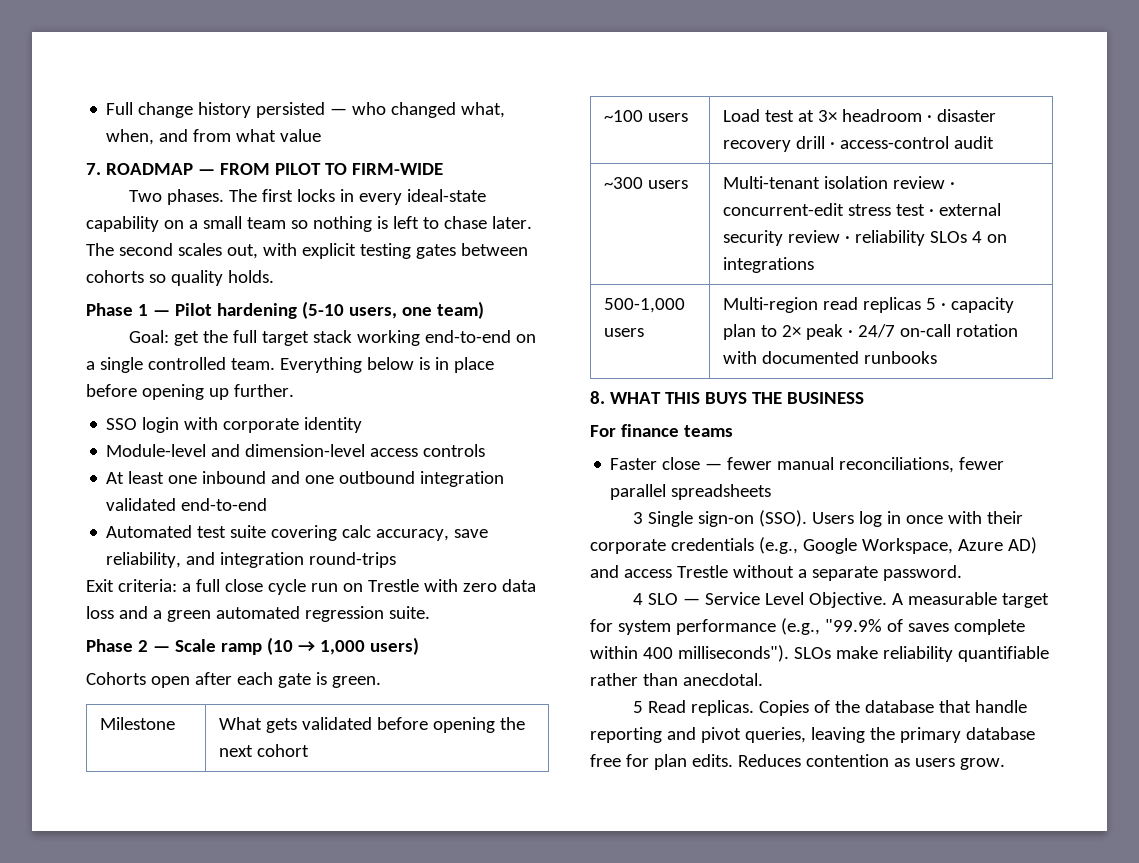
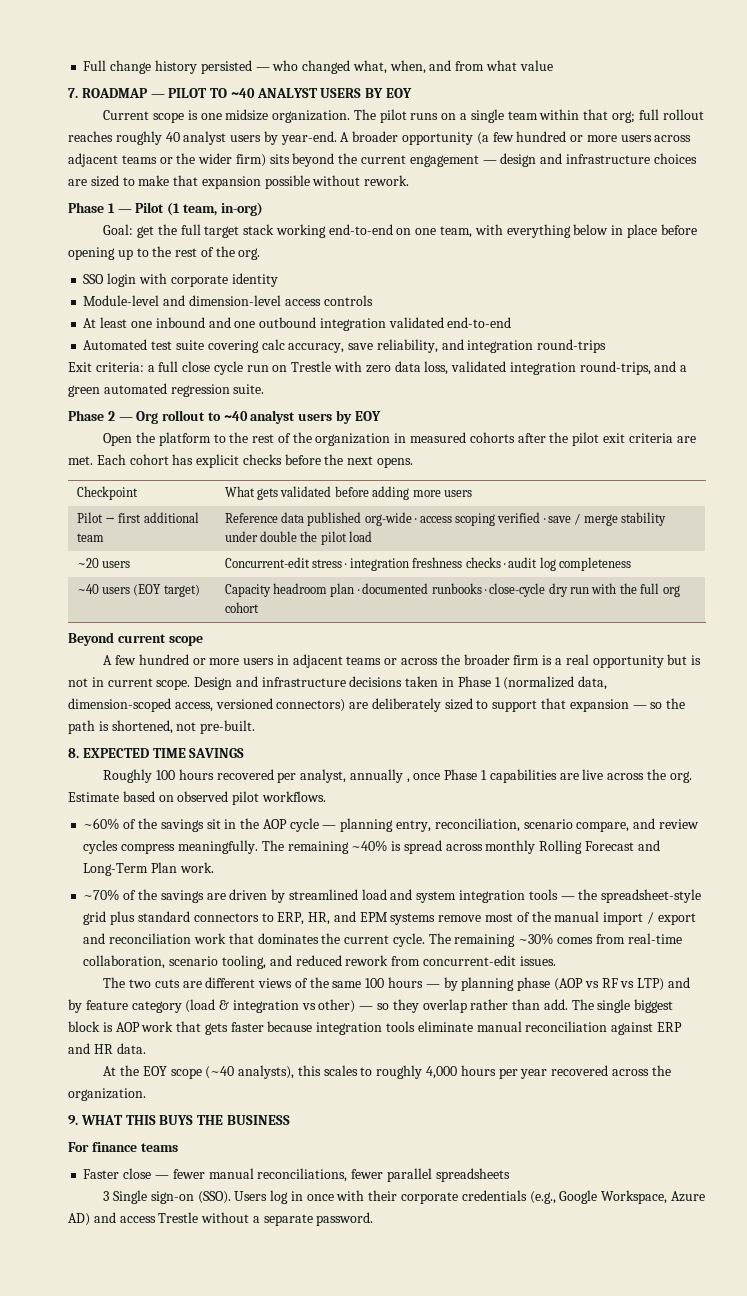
- 7. ROADMAP — FROM PILOT TO FIRM-WIDE
- Two phases. The first locks in every ideal-state capability on a small team so nothing is left to chase later. The second scales out, with explicit testing gates between cohorts so quality holds.
+ 7. ROADMAP — PILOT TO ~40 ANALYST USERS BY EOY
+ Current scope is one midsize organization. The pilot runs on a single team within that org; full rollout reaches roughly 40 analyst users by year-end. A broader opportunity (a few hundred or more users across adjacent teams or the wider firm) sits beyond the current engagement — design and infrastructure choices are sized to make that expansion possible without rework.
- Phase 1 — Pilot hardening (5-10 users, one team)
+ Phase 1 — Pilot (1 team, in-org)
- Goal: get the full target stack working end-to-end on a single controlled team. Everything below is in place before opening up further.
+ Goal: get the full target stack working end-to-end on one team, with everything below in place before opening up to the rest of the org.
- Exit criteria: a full close cycle run on Trestle with zero data loss and a green automated regression suite.
+ Exit criteria: a full close cycle run on Trestle with zero data loss, validated integration round-trips, and a green automated regression suite.
- Phase 2 — Scale ramp (10 → 1,000 users)
- Cohorts open after each gate is green.
- Milestone | What gets validated before opening the next cohort
- ~100 users | Load test at 3× headroom · disaster recovery drill · access-control audit
- ~300 users | Multi-tenant isolation review · concurrent-edit stress test · external security review · reliability SLOs 4 on integrations
- 500-1,000 users | Multi-region read replicas 5 · capacity plan to 2× peak · 24/7 on-call rotation with documented runbooks
- 8. WHAT THIS BUYS THE BUSINESS
+ Phase 2 — Org rollout to ~40 analyst users by EOY
+ Open the platform to the rest of the organization in measured cohorts after the pilot exit criteria are met. Each cohort has explicit checks before the next opens.
+ Checkpoint | What gets validated before adding more users
+ Pilot → first additional team | Reference data published org-wide · access scoping verified · save / merge stability under double the pilot load
+ ~20 users | Concurrent-edit stress · integration freshness checks · audit log completeness
+ ~40 users (EOY target) | Capacity headroom plan · documented runbooks · close-cycle dry run with the full org cohort
+ Beyond current scope
+ A few hundred or more users in adjacent teams or across the broader firm is a real opportunity but is not in current scope. Design and infrastructure decisions taken in Phase 1 (normalized data, dimension-scoped access, versioned connectors) are deliberately sized to support that expansion — so the path is shortened, not pre-built.
+ 8. EXPECTED TIME SAVINGS
+ Roughly 100 hours recovered per analyst, annually , once Phase 1 capabilities are live across the org. Estimate based on observed pilot workflows.
+ ~60% of the savings sit in the AOP cycle — planning entry, reconciliation, scenario compare, and review cycles compress meaningfully. The remaining ~40% is spread across monthly Rolling Forecast and Long-Term Plan work.
+ ~70% of the savings are driven by streamlined load and system integration tools — the spreadsheet-style grid plus standard connectors to ERP, HR, and EPM systems remove most of the manual import / export and reconciliation work that dominates the current cycle. The remaining ~30% comes from real-time collaboration, scenario tooling, and reduced rework from concurrent-edit issues.
+ The two cuts are different views of the same 100 hours — by planning phase (AOP vs RF vs LTP) and by feature category (load & integration vs other) — so they overlap rather than add. The single biggest block is AOP work that gets faster because integration tools eliminate manual reconciliation against ERP and HR data.
+ At the EOY scope (~40 analysts), this scales to roughly 4,000 hours per year recovered across the organization.
+ 9. WHAT THIS BUYS THE BUSINESS
- 4 SLO — Service Level Objective. A measurable target for system performance (e.g., "99.9% of saves complete within 400 milliseconds"). SLOs make reliability quantifiable rather than anecdotal.
- 5 Read replicas. Copies of the database that handle reporting and pivot queries, leaving the primary database free for plan edits. Reduces contention as users grow.

